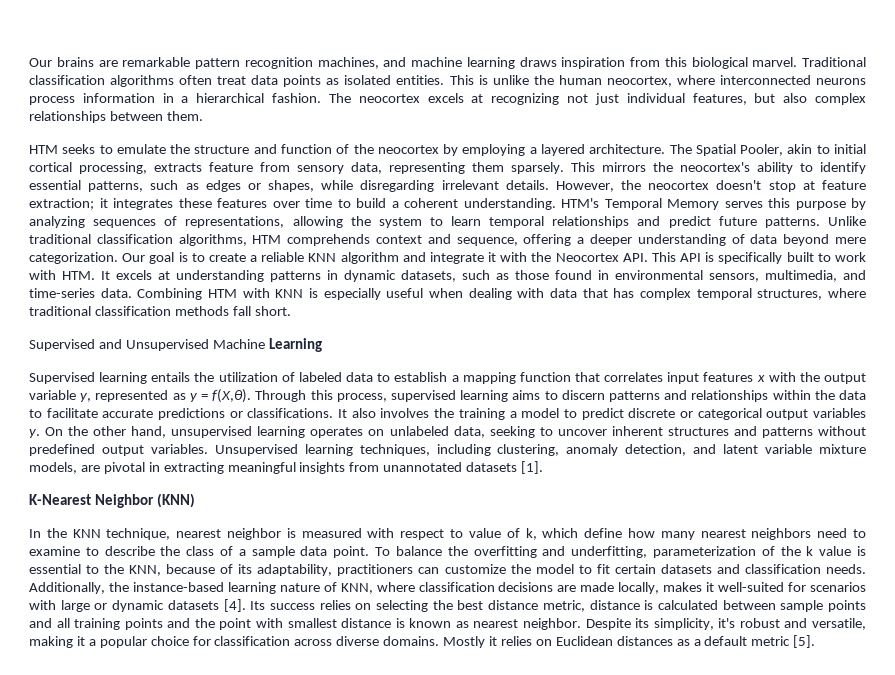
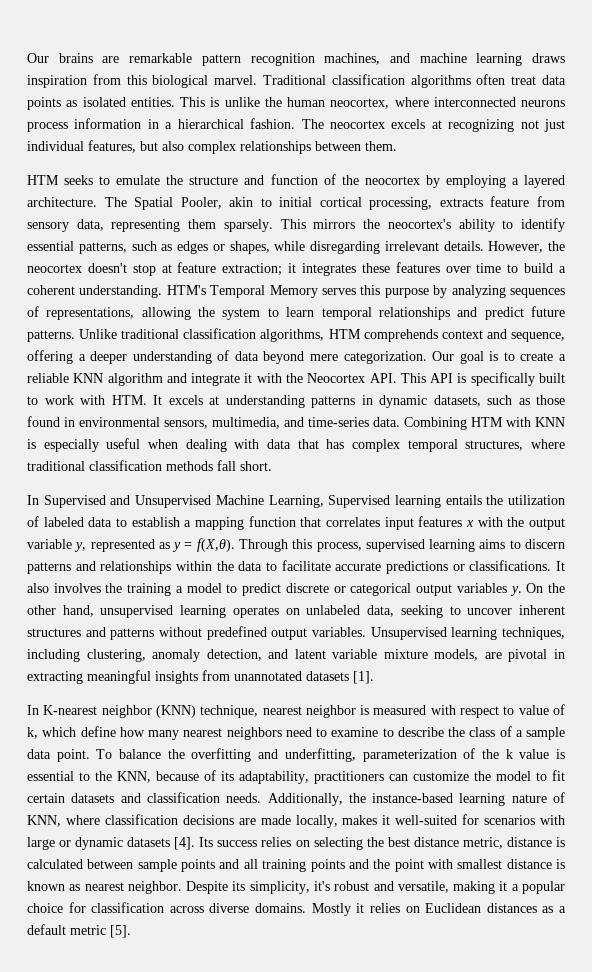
- Supervised and Unsupervised Machine Learning
- Supervised learning entails the utilization of labeled data to establish a mapping function that correlates input features x with the output variable y, represented as y = f(X,θ).
+ In Supervised and Unsupervised Machine Learning, Supervised learning entails the utilization of labeled data to establish a mapping function that correlates input features x with the output variable y, represented as y = f(X,θ).
- K-Nearest Neighbor (KNN)
- In the KNN technique, nearest neighbor is measured with respect to value of k, which define how many nearest neighbors need to examine to describe the class of a sample data point.
+ In K-nearest neighbor (KNN) technique, nearest neighbor is measured with respect to value of k, which define how many nearest neighbors need to examine to describe the class of a sample data point.

